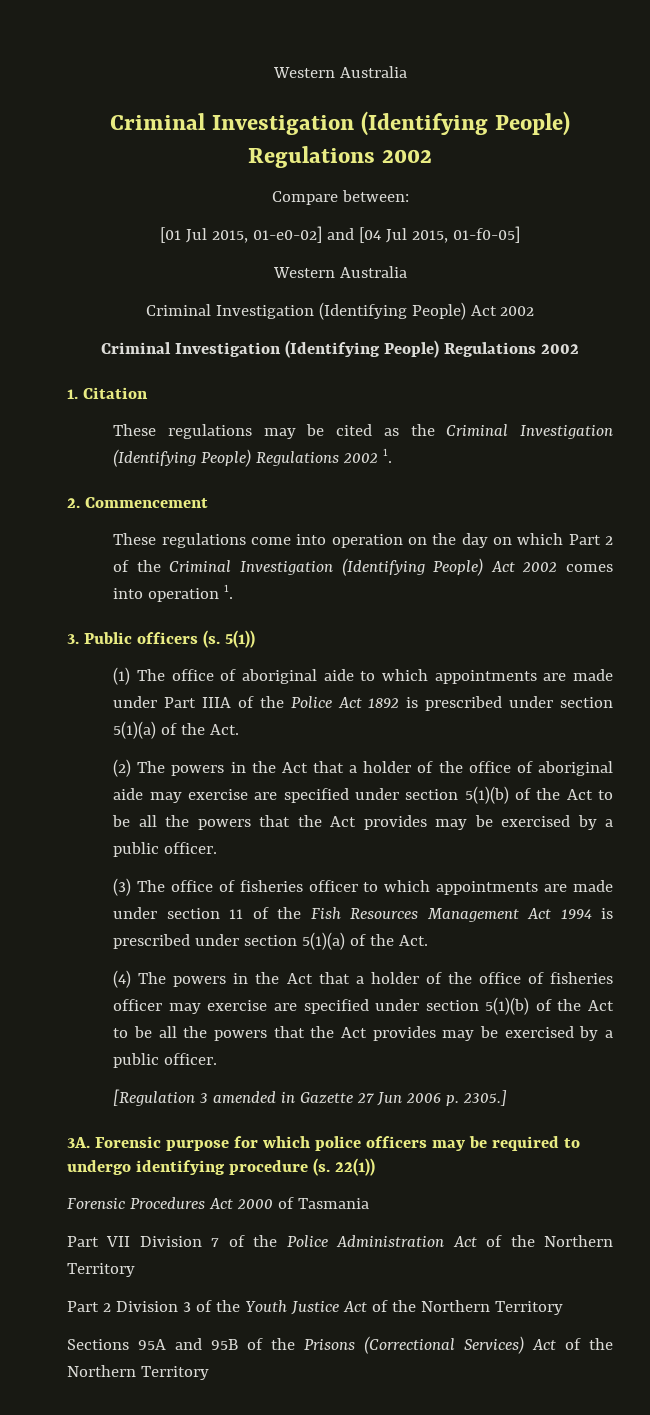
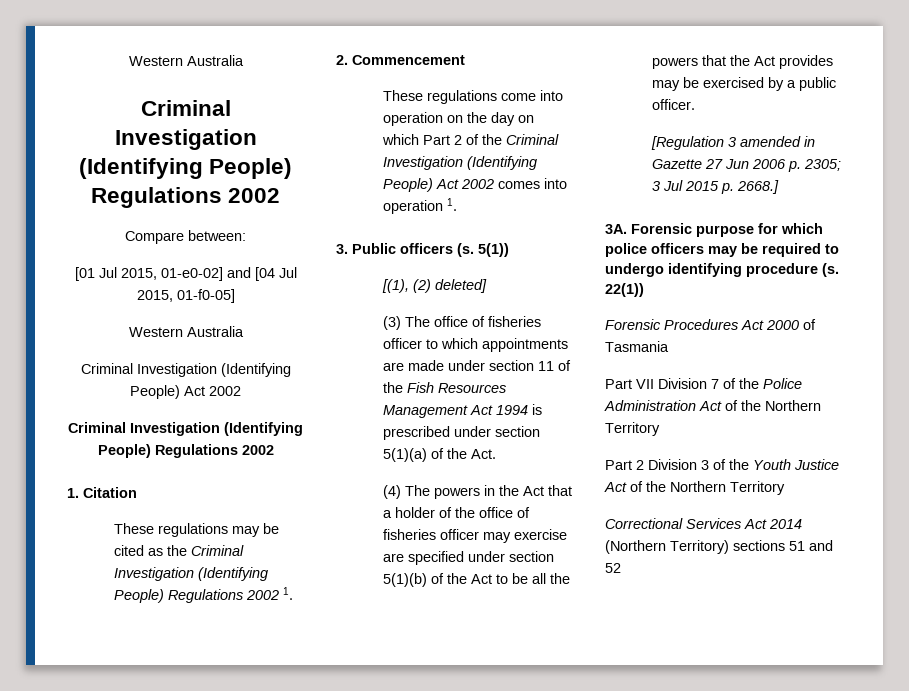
- (1) The office of aboriginal aide to which appointments are made under Part IIIA of the Police Act 1892 is prescribed under section 5(1)(a) of the Act.
- (2) The powers in the Act that a holder of the office of aboriginal aide may exercise are specified under section 5(1)(b) of the Act to be all the powers that the Act provides may be exercised by a public officer.
+ [(1), (2) deleted]
- [Regulation 3 amended in Gazette 27 Jun 2006 p. 2305.]
+ [Regulation 3 amended in Gazette 27 Jun 2006 p. 2305; 3 Jul 2015 p. 2668.]
- Sections 95A and 95B of the Prisons (Correctional Services) Act of the Northern Territory
+ Correctional Services Act 2014 (Northern Territory) sections 51 and 52

